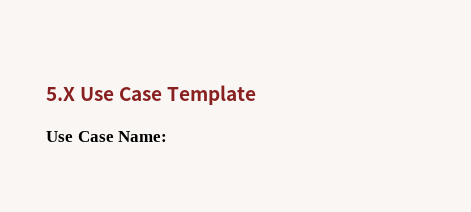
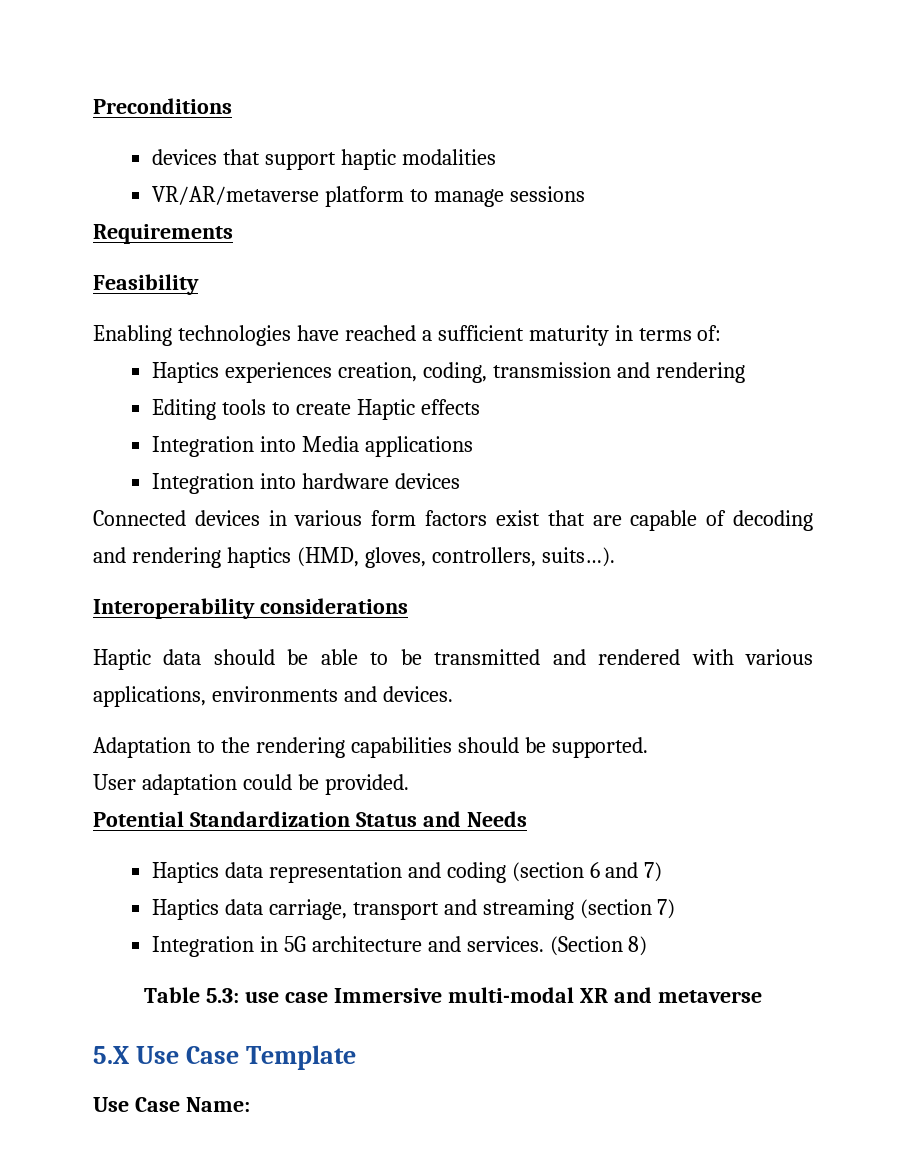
+ Preconditions
+ devices that support haptic modalities
+ VR/AR/metaverse platform to manage sessions
+ Requirements
+ Feasibility
+ Enabling technologies have reached a sufficient maturity in terms of:
+ Haptics experiences creation, coding, transmission and rendering
+ Editing tools to create Haptic effects
+ Integration into Media applications
+ Integration into hardware devices
+ Connected devices in various form factors exist that are capable of decoding and rendering haptics (HMD, gloves, controllers, suits…).
+ Interoperability considerations
+ Haptic data should be able to be transmitted and rendered with various applications, environments and devices.
+ Adaptation to the rendering capabilities should be supported.
+ User adaptation could be provided.
+ Potential Standardization Status and Needs
+ Haptics data representation and coding (section 6 and 7)
+ Haptics data carriage, transport and streaming (section 7)
+ Integration in 5G architecture and services. (Section 8)
+ Table 5.3: use case Immersive multi-modal XR and metaverse

